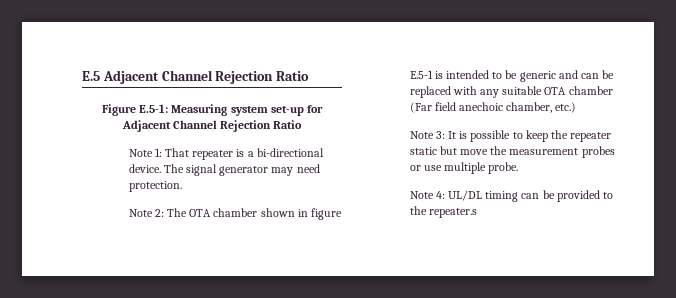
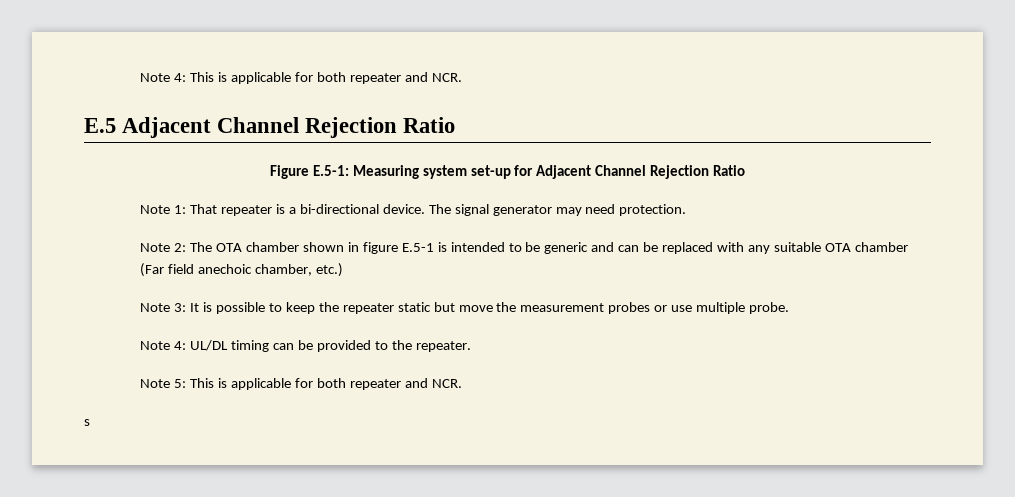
+ Note 4: This is applicable for both repeater and NCR.
- Note 4: UL/DL timing can be provided to the repeater.s
+ Note 4: UL/DL timing can be provided to the repeater.
+ Note 5: This is applicable for both repeater and NCR.
+ s

